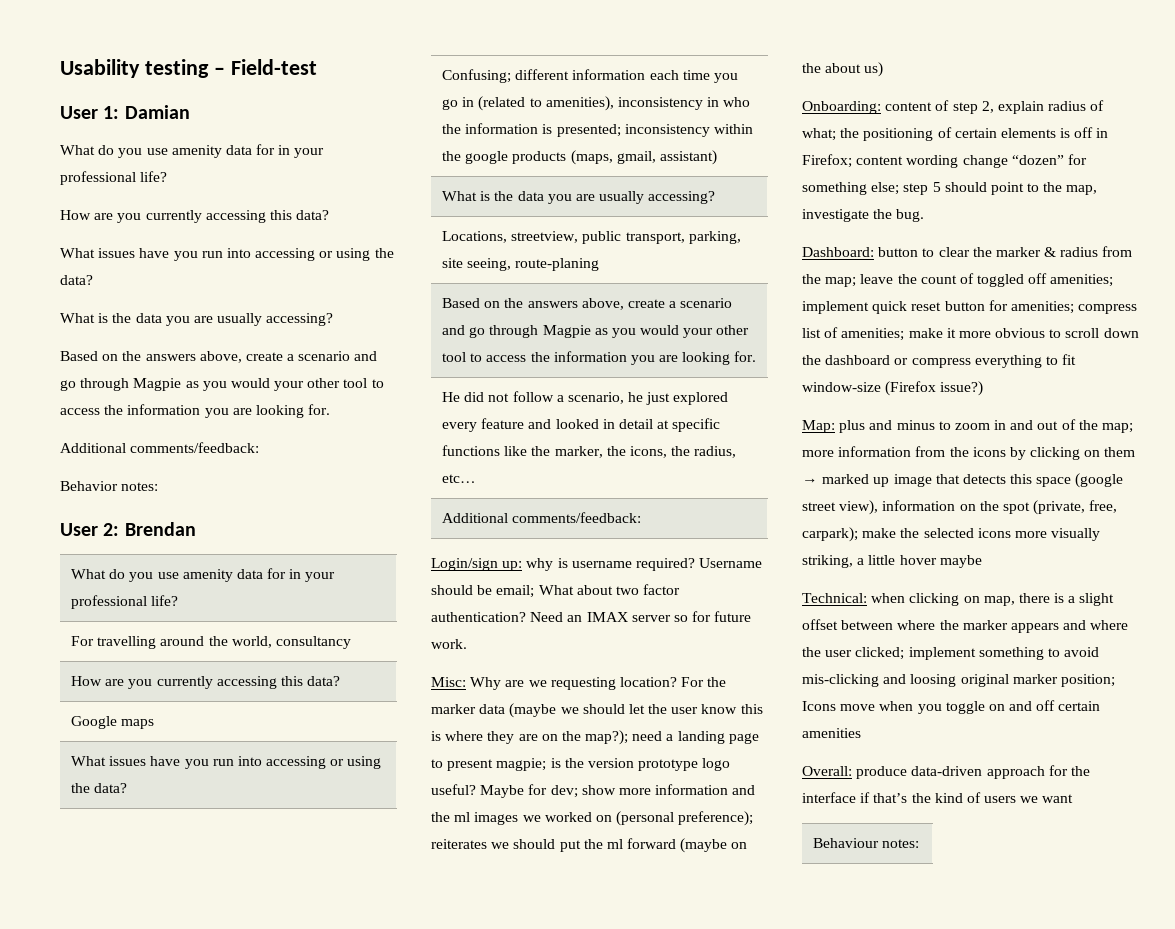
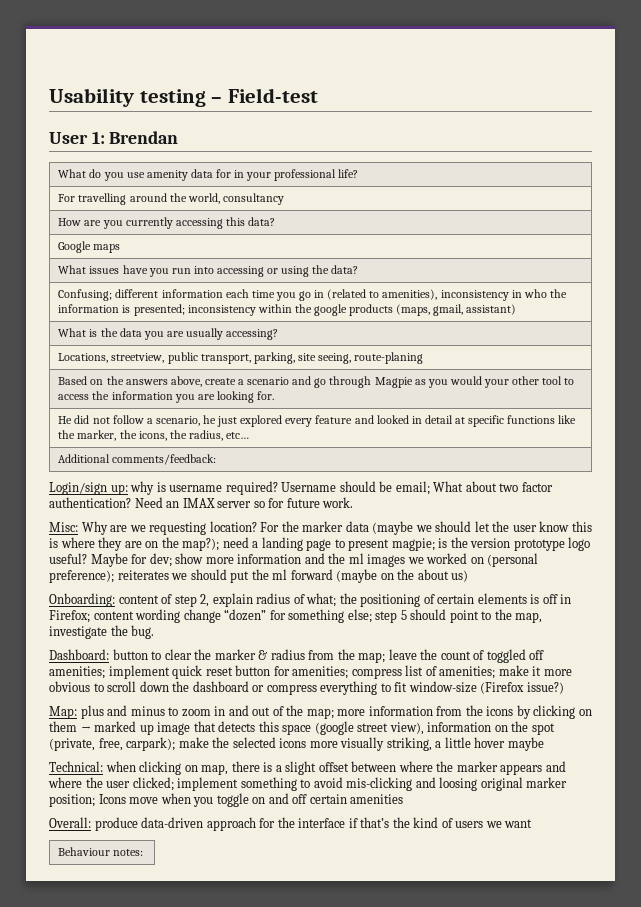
- User 1: Damian
- What do you use amenity data for in your professional life?
- How are you currently accessing this data?
- What issues have you run into accessing or using the data?
- What is the data you are usually accessing?
- Based on the answers above, create a scenario and go through Magpie as you would your other tool to access the information you are looking for.
- Additional comments/feedback:
- Behavior notes:
- User 2: Brendan
+ User 1: Brendan

